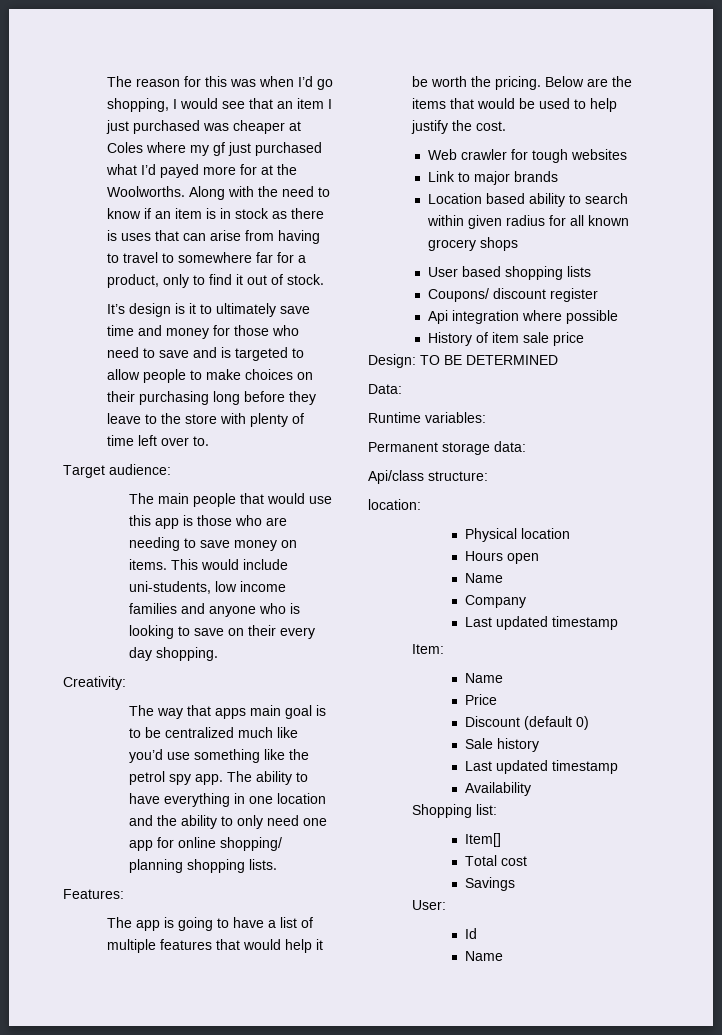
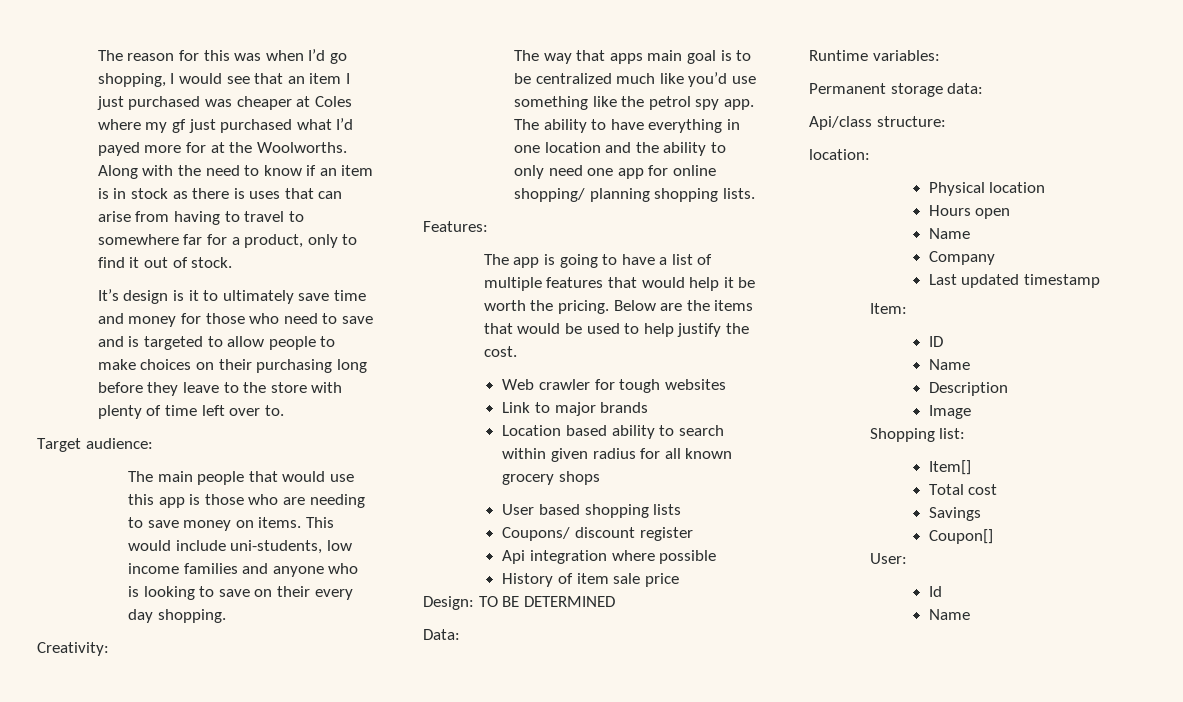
  Item:
+ ID
  Name
- Price
- Discount (default 0)
- Sale history
- Last updated timestamp
- Availability
+ Description
+ Image
+ Coupon[]

